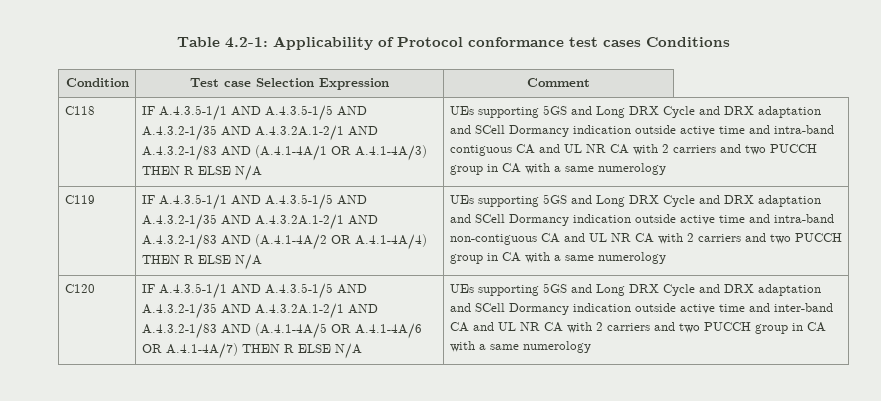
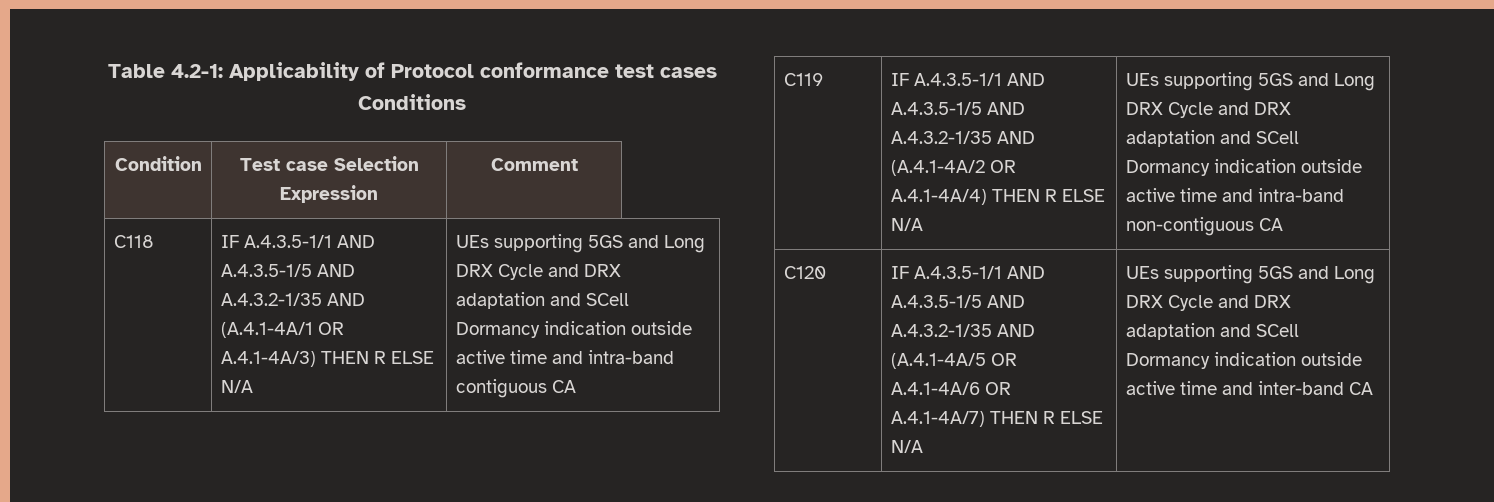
- IF A.4.3.5-1/1 AND A.4.3.5-1/5 AND A.4.3.2-1/35 AND A.4.3.2A.1-2/1 AND A.4.3.2-1/83 AND (A.4.1-4A/1 OR A.4.1-4A/3) THEN R ELSE N/A
+ IF A.4.3.5-1/1 AND A.4.3.5-1/5 AND A.4.3.2-1/35 AND (A.4.1-4A/1 OR A.4.1-4A/3) THEN R ELSE N/A
- UEs supporting 5GS and Long DRX Cycle and DRX adaptation and SCell Dormancy indication outside active time and intra-band contiguous CA and UL NR CA with 2 carriers and two PUCCH group in CA with a same numerology
+ UEs supporting 5GS and Long DRX Cycle and DRX adaptation and SCell Dormancy indication outside active time and intra-band contiguous CA
- IF A.4.3.5-1/1 AND A.4.3.5-1/5 AND A.4.3.2-1/35 AND A.4.3.2A.1-2/1 AND A.4.3.2-1/83 AND (A.4.1-4A/2 OR A.4.1-4A/4) THEN R ELSE N/A
+ IF A.4.3.5-1/1 AND A.4.3.5-1/5 AND A.4.3.2-1/35 AND (A.4.1-4A/2 OR A.4.1-4A/4) THEN R ELSE N/A
- UEs supporting 5GS and Long DRX Cycle and DRX adaptation and SCell Dormancy indication outside active time and intra-band non-contiguous CA and UL NR CA with 2 carriers and two PUCCH group in CA with a same numerology
+ UEs supporting 5GS and Long DRX Cycle and DRX adaptation and SCell Dormancy indication outside active time and intra-band non-contiguous CA
- IF A.4.3.5-1/1 AND A.4.3.5-1/5 AND A.4.3.2-1/35 AND A.4.3.2A.1-2/1 AND A.4.3.2-1/83 AND (A.4.1-4A/5 OR A.4.1-4A/6 OR A.4.1-4A/7) THEN R ELSE N/A
+ IF A.4.3.5-1/1 AND A.4.3.5-1/5 AND A.4.3.2-1/35 AND (A.4.1-4A/5 OR A.4.1-4A/6 OR A.4.1-4A/7) THEN R ELSE N/A
- UEs supporting 5GS and Long DRX Cycle and DRX adaptation and SCell Dormancy indication outside active time and inter-band CA and UL NR CA with 2 carriers and two PUCCH group in CA with a same numerology
+ UEs supporting 5GS and Long DRX Cycle and DRX adaptation and SCell Dormancy indication outside active time and inter-band CA

